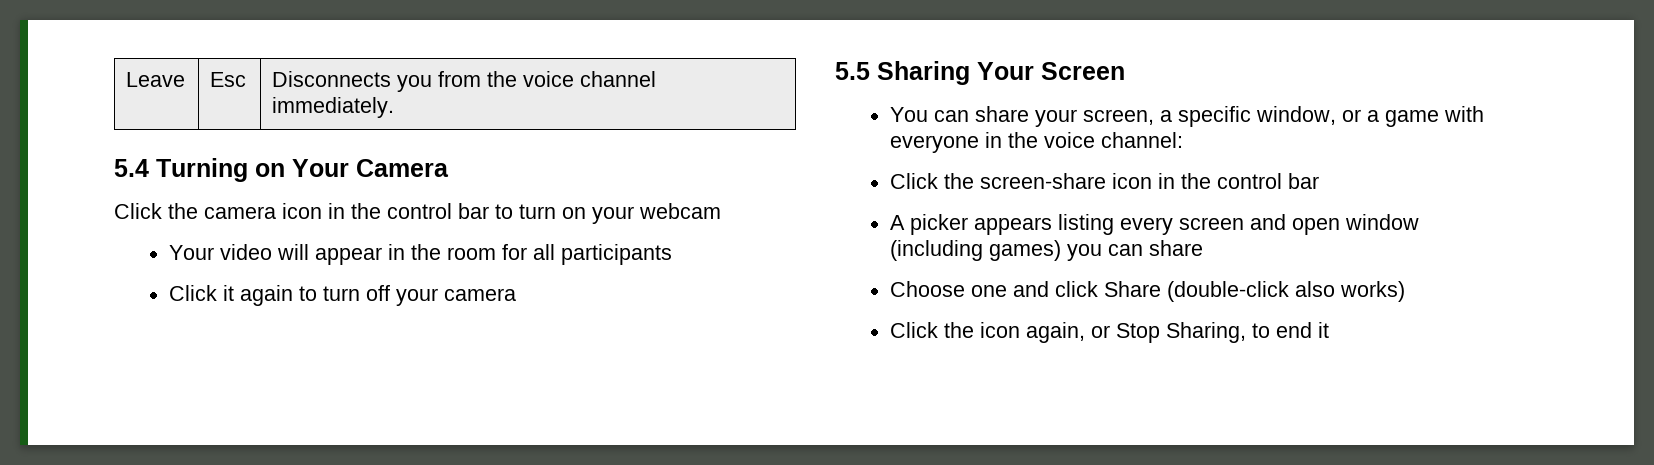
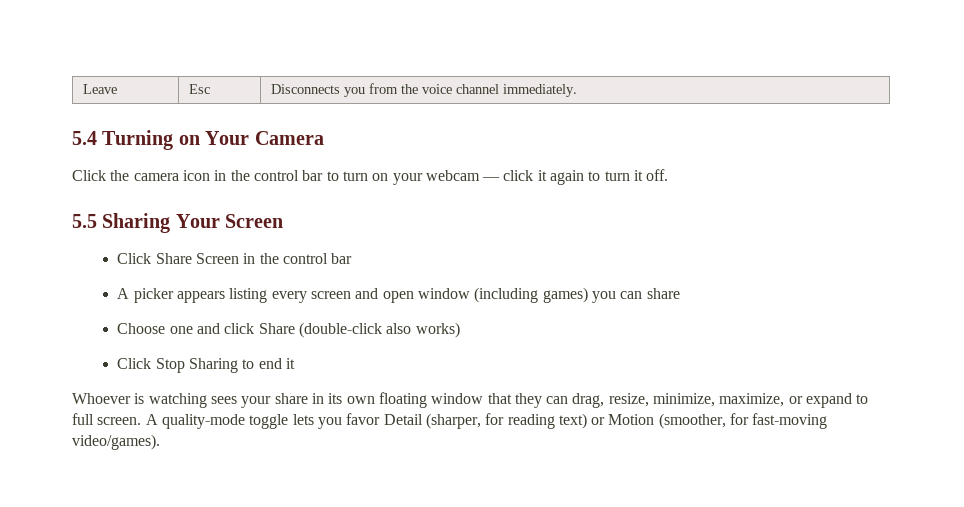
- Click the camera icon in the control bar to turn on your webcam
- Your video will appear in the room for all participants
- Click it again to turn off your camera
+ Click the camera icon in the control bar to turn on your webcam — click it again to turn it off.
- You can share your screen, a specific window, or a game with everyone in the voice channel:
- Click the screen-share icon in the control bar
+ Click Share Screen in the control bar
- Click the icon again, or Stop Sharing, to end it
+ Click Stop Sharing to end it
+ Whoever is watching sees your share in its own floating window that they can drag, resize, minimize, maximize, or expand to full screen. A quality-mode toggle lets you favor Detail (sharper, for reading text) or Motion (smoother, for fast-moving video/games).

